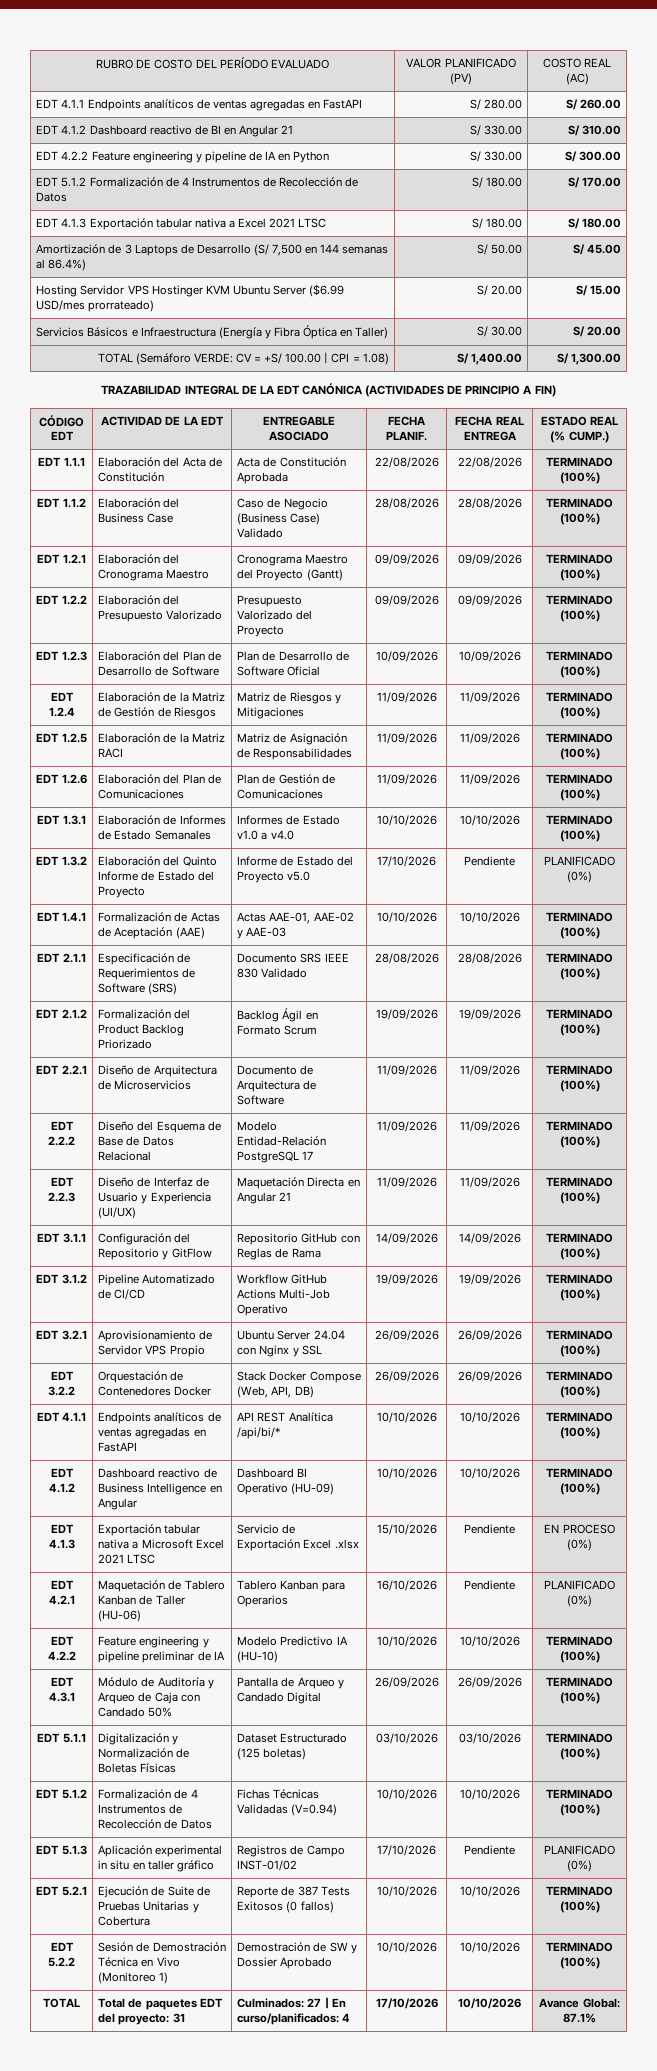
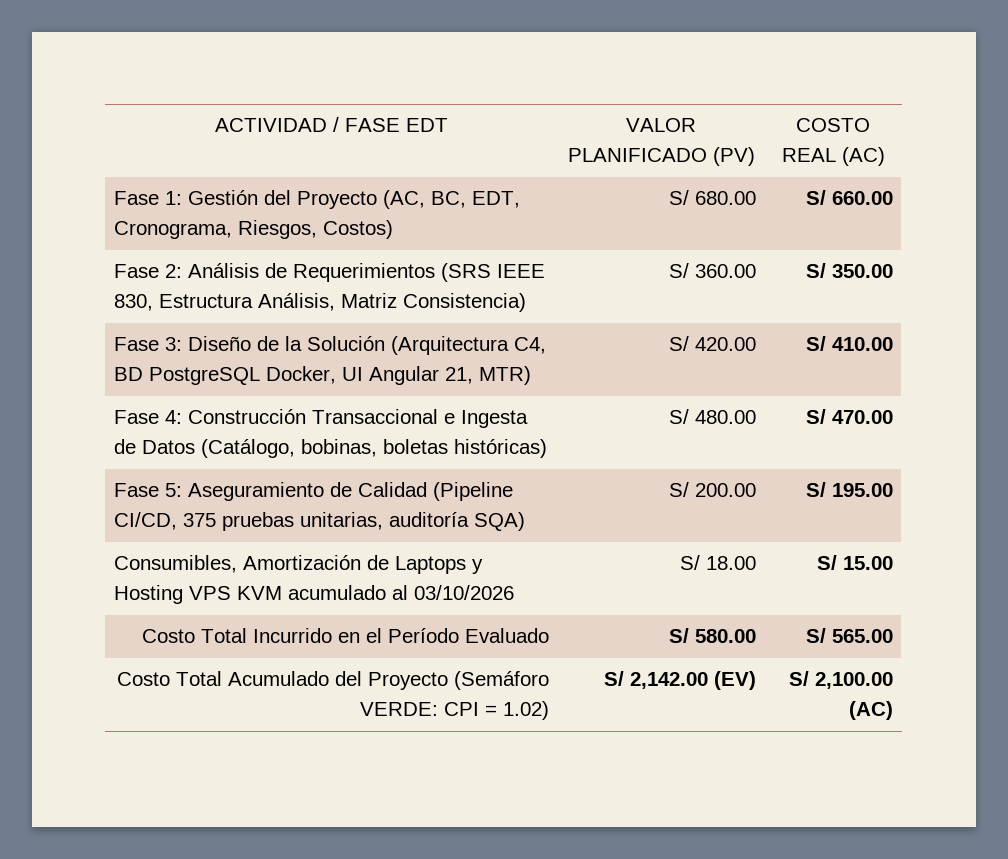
- RUBRO DE COSTO DEL PERÍODO EVALUADO | VALOR PLANIFICADO (PV) | COSTO REAL (AC)
+ ACTIVIDAD / FASE EDT | VALOR PLANIFICADO (PV) | COSTO REAL (AC)
- EDT 4.1.1 Endpoints analíticos de ventas agregadas en FastAPI | S/ 280.00 | S/ 260.00
- EDT 4.1.2 Dashboard reactivo de BI en Angular 21 | S/ 330.00 | S/ 310.00
- EDT 4.2.2 Feature engineering y pipeline de IA en Python | S/ 330.00 | S/ 300.00
- EDT 5.1.2 Formalización de 4 Instrumentos de Recolección de Datos | S/ 180.00 | S/ 170.00
- EDT 4.1.3 Exportación tabular nativa a Excel 2021 LTSC | S/ 180.00 | S/ 180.00
- Amortización de 3 Laptops de Desarrollo (S/ 7,500 en 144 semanas al 86.4%) | S/ 50.00 | S/ 45.00
- Hosting Servidor VPS Hostinger KVM Ubuntu Server ($6.99 USD/mes prorrateado) | S/ 20.00 | S/ 15.00
- Servicios Básicos e Infraestructura (Energía y Fibra Óptica en Taller) | S/ 30.00 | S/ 20.00
- TOTAL (Semáforo VERDE: CV = +S/ 100.00 | CPI = 1.08) | S/ 1,400.00 | S/ 1,300.00
- TRAZABILIDAD INTEGRAL DE LA EDT CANÓNICA (ACTIVIDADES DE PRINCIPIO A FIN)
- CÓDIGO EDT | ACTIVIDAD DE LA EDT | ENTREGABLE ASOCIADO | FECHA PLANIF. | FECHA REAL ENTREGA | ESTADO REAL (% CUMP.)
- EDT 1.1.1 | Elaboración del Acta de Constitución | Acta de Constitución Aprobada | 22/08/2026 | 22/08/2026 | TERMINADO (100%)
- EDT 1.1.2 | Elaboración del Business Case | Caso de Negocio (Business Case) Validado | 28/08/2026 | 28/08/2026 | TERMINADO (100%)
- EDT 1.2.1 | Elaboración del Cronograma Maestro | Cronograma Maestro del Proyecto (Gantt) | 09/09/2026 | 09/09/2026 | TERMINADO (100%)
- EDT 1.2.2 | Elaboración del Presupuesto Valorizado | Presupuesto Valorizado del Proyecto | 09/09/2026 | 09/09/2026 | TERMINADO (100%)
- EDT 1.2.3 | Elaboración del Plan de Desarrollo de Software | Plan de Desarrollo de Software Oficial | 10/09/2026 | 10/09/2026 | TERMINADO (100%)
- EDT 1.2.4 | Elaboración de la Matriz de Gestión de Riesgos | Matriz de Riesgos y Mitigaciones | 11/09/2026 | 11/09/2026 | TERMINADO (100%)
- EDT 1.2.5 | Elaboración de la Matriz RACI | Matriz de Asignación de Responsabilidades | 11/09/2026 | 11/09/2026 | TERMINADO (100%)
- EDT 1.2.6 | Elaboración del Plan de Comunicaciones | Plan de Gestión de Comunicaciones | 11/09/2026 | 11/09/2026 | TERMINADO (100%)
- EDT 1.3.1 | Elaboración de Informes de Estado Semanales | Informes de Estado v1.0 a v4.0 | 10/10/2026 | 10/10/2026 | TERMINADO (100%)
- EDT 1.3.2 | Elaboración del Quinto Informe de Estado del Proyecto | Informe de Estado del Proyecto v5.0 | 17/10/2026 | Pendiente | PLANIFICADO (0%)
- EDT 1.4.1 | Formalización de Actas de Aceptación (AAE) | Actas AAE-01, AAE-02 y AAE-03 | 10/10/2026 | 10/10/2026 | TERMINADO (100%)
- EDT 2.1.1 | Especificación de Requerimientos de Software (SRS) | Documento SRS IEEE 830 Validado | 28/08/2026 | 28/08/2026 | TERMINADO (100%)
- EDT 2.1.2 | Formalización del Product Backlog Priorizado | Backlog Ágil en Formato Scrum | 19/09/2026 | 19/09/2026 | TERMINADO (100%)
- EDT 2.2.1 | Diseño de Arquitectura de Microservicios | Documento de Arquitectura de Software | 11/09/2026 | 11/09/2026 | TERMINADO (100%)
- EDT 2.2.2 | Diseño del Esquema de Base de Datos Relacional | Modelo Entidad-Relación PostgreSQL 17 | 11/09/2026 | 11/09/2026 | TERMINADO (100%)
- EDT 2.2.3 | Diseño de Interfaz de Usuario y Experiencia (UI/UX) | Maquetación Directa en Angular 21 | 11/09/2026 | 11/09/2026 | TERMINADO (100%)
- EDT 3.1.1 | Configuración del Repositorio y GitFlow | Repositorio GitHub con Reglas de Rama | 14/09/2026 | 14/09/2026 | TERMINADO (100%)
- EDT 3.1.2 | Pipeline Automatizado de CI/CD | Workflow GitHub Actions Multi-Job Operativo | 19/09/2026 | 19/09/2026 | TERMINADO (100%)
- EDT 3.2.1 | Aprovisionamiento de Servidor VPS Propio | Ubuntu Server 24.04 con Nginx y SSL | 26/09/2026 | 26/09/2026 | TERMINADO (100%)
- EDT 3.2.2 | Orquestación de Contenedores Docker | Stack Docker Compose (Web, API, DB) | 26/09/2026 | 26/09/2026 | TERMINADO (100%)
- EDT 4.1.1 | Endpoints analíticos de ventas agregadas en FastAPI | API REST Analítica /api/bi/* | 10/10/2026 | 10/10/2026 | TERMINADO (100%)
- EDT 4.1.2 | Dashboard reactivo de Business Intelligence en Angular | Dashboard BI Operativo (HU-09) | 10/10/2026 | 10/10/2026 | TERMINADO (100%)
- EDT 4.1.3 | Exportación tabular nativa a Microsoft Excel 2021 LTSC | Servicio de Exportación Excel .xlsx | 15/10/2026 | Pendiente | EN PROCESO (0%)
- EDT 4.2.1 | Maquetación de Tablero Kanban de Taller (HU-06) | Tablero Kanban para Operarios | 16/10/2026 | Pendiente | PLANIFICADO (0%)
- EDT 4.2.2 | Feature engineering y pipeline preliminar de IA | Modelo Predictivo IA (HU-10) | 10/10/2026 | 10/10/2026 | TERMINADO (100%)
- EDT 4.3.1 | Módulo de Auditoría y Arqueo de Caja con Candado 50% | Pantalla de Arqueo y Candado Digital | 26/09/2026 | 26/09/2026 | TERMINADO (100%)
- EDT 5.1.1 | Digitalización y Normalización de Boletas Físicas | Dataset Estructurado (125 boletas) | 03/10/2026 | 03/10/2026 | TERMINADO (100%)
- EDT 5.1.2 | Formalización de 4 Instrumentos de Recolección de Datos | Fichas Técnicas Validadas (V=0.94) | 10/10/2026 | 10/10/2026 | TERMINADO (100%)
- EDT 5.1.3 | Aplicación experimental in situ en taller gráfico | Registros de Campo INST-01/02 | 17/10/2026 | Pendiente | PLANIFICADO (0%)
- EDT 5.2.1 | Ejecución de Suite de Pruebas Unitarias y Cobertura | Reporte de 387 Tests Exitosos (0 fallos) | 10/10/2026 | 10/10/2026 | TERMINADO (100%)
- EDT 5.2.2 | Sesión de Demostración Técnica en Vivo (Monitoreo 1) | Demostración de SW y Dossier Aprobado | 10/10/2026 | 10/10/2026 | TERMINADO (100%)
- TOTAL | Total de paquetes EDT del proyecto: 31 | Culminados: 27 | En curso/planificados: 4 | 17/10/2026 | 10/10/2026 | Avance Global: 87.1%
+ Fase 1: Gestión del Proyecto (AC, BC, EDT, Cronograma, Riesgos, Costos) | S/ 680.00 | S/ 660.00
+ Fase 2: Análisis de Requerimientos (SRS IEEE 830, Estructura Análisis, Matriz Consistencia) | S/ 360.00 | S/ 350.00
+ Fase 3: Diseño de la Solución (Arquitectura C4, BD PostgreSQL Docker, UI Angular 21, MTR) | S/ 420.00 | S/ 410.00
+ Fase 4: Construcción Transaccional e Ingesta de Datos (Catálogo, bobinas, boletas históricas) | S/ 480.00 | S/ 470.00
+ Fase 5: Aseguramiento de Calidad (Pipeline CI/CD, 375 pruebas unitarias, auditoría SQA) | S/ 200.00 | S/ 195.00
+ Consumibles, Amortización de Laptops y Hosting VPS KVM acumulado al 03/10/2026 | S/ 18.00 | S/ 15.00
+ Costo Total Incurrido en el Período Evaluado | S/ 580.00 | S/ 565.00
+ Costo Total Acumulado del Proyecto (Semáforo VERDE: CPI = 1.02) | S/ 2,142.00 (EV) | S/ 2,100.00 (AC)

